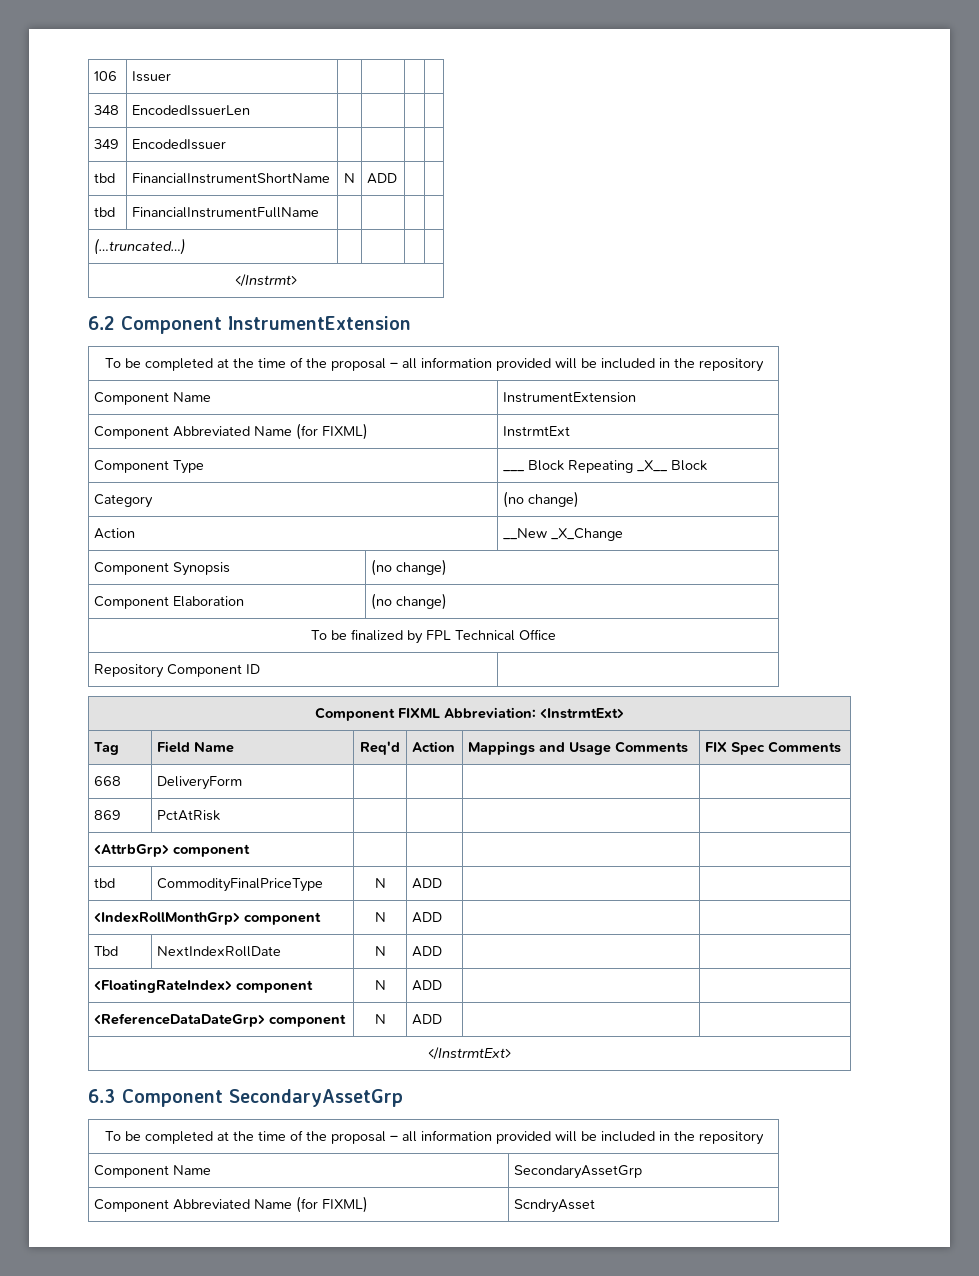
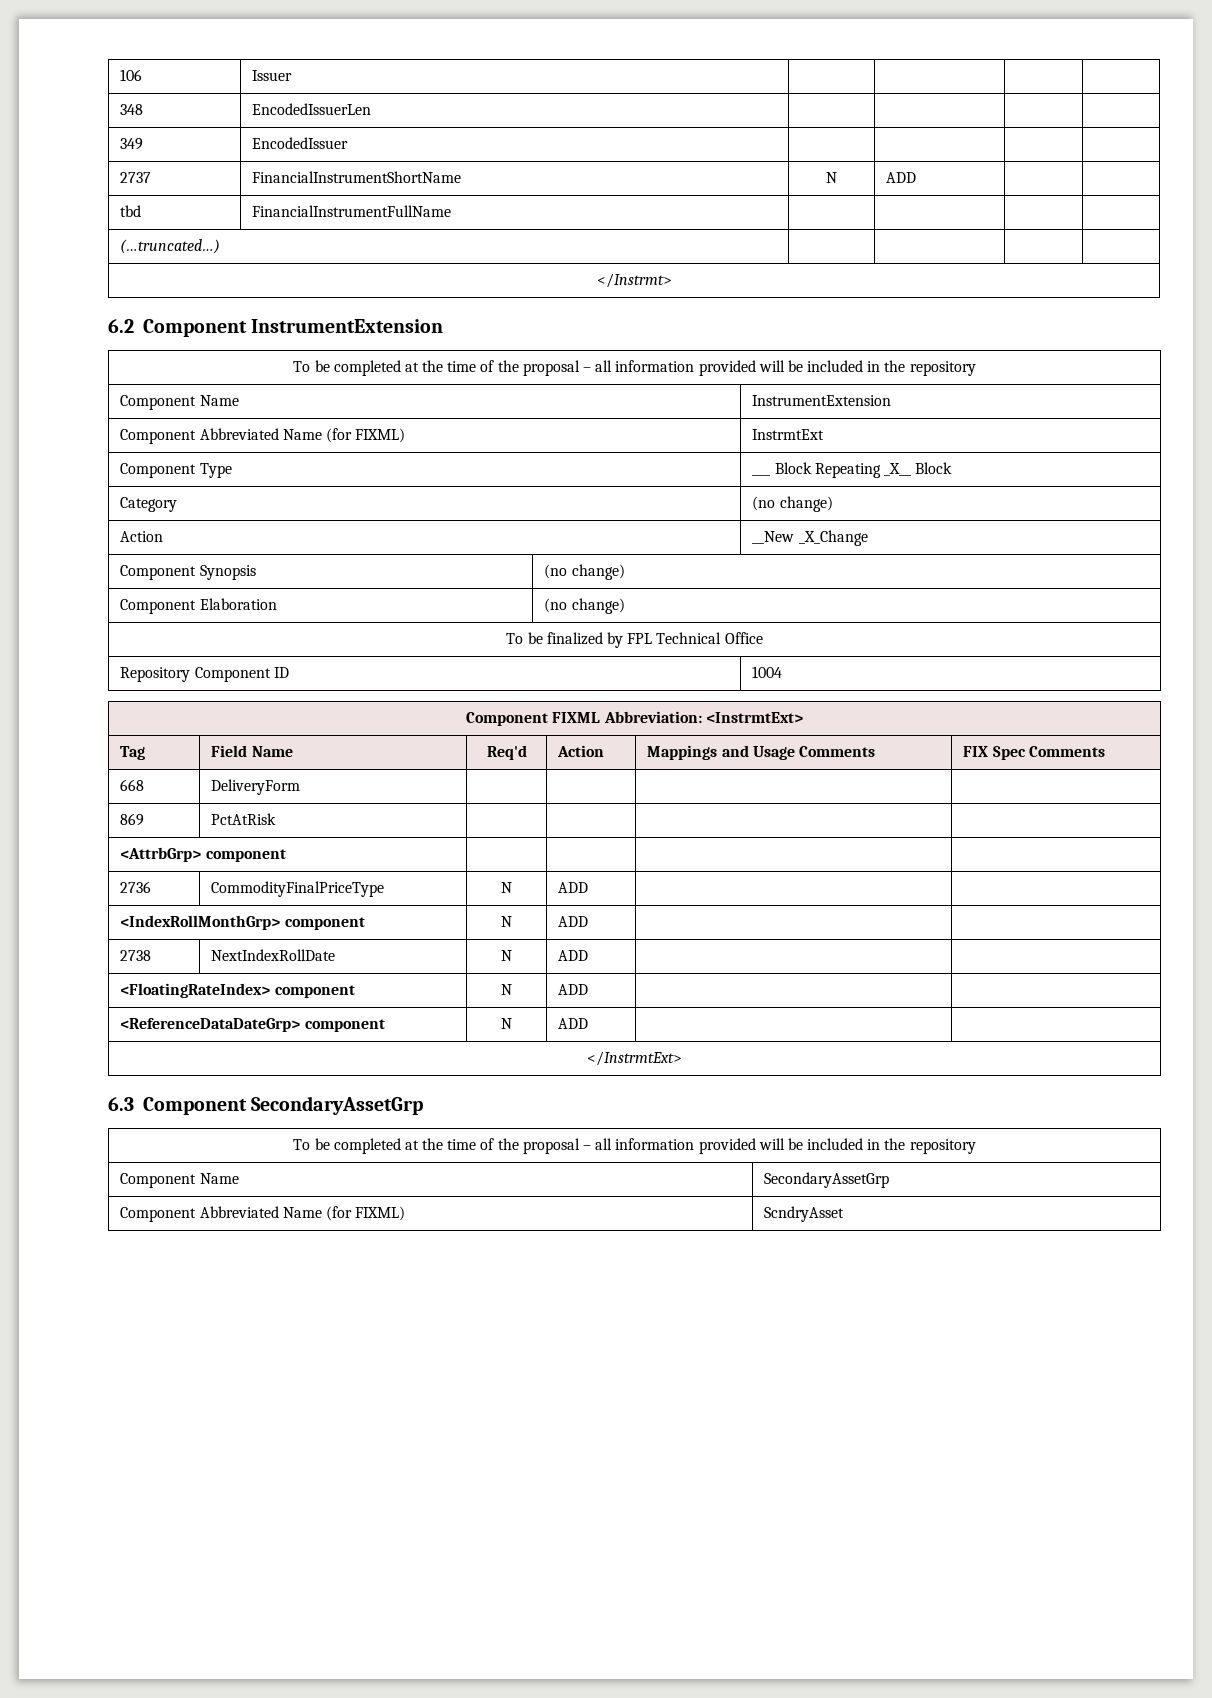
- tbd | FinancialInstrumentShortName | N | ADD | |
+ 2737 | FinancialInstrumentShortName | N | ADD | |
- Repository Component ID |
+ Repository Component ID | 1004
- tbd | CommodityFinalPriceType | N | ADD | |
+ 2736 | CommodityFinalPriceType | N | ADD | |
- Tbd | NextIndexRollDate | N | ADD | |
+ 2738 | NextIndexRollDate | N | ADD | |

